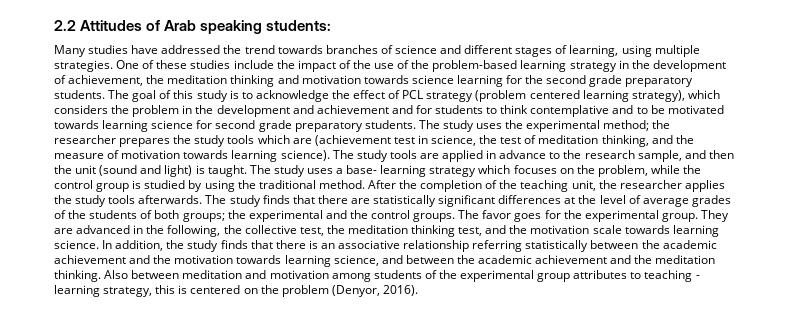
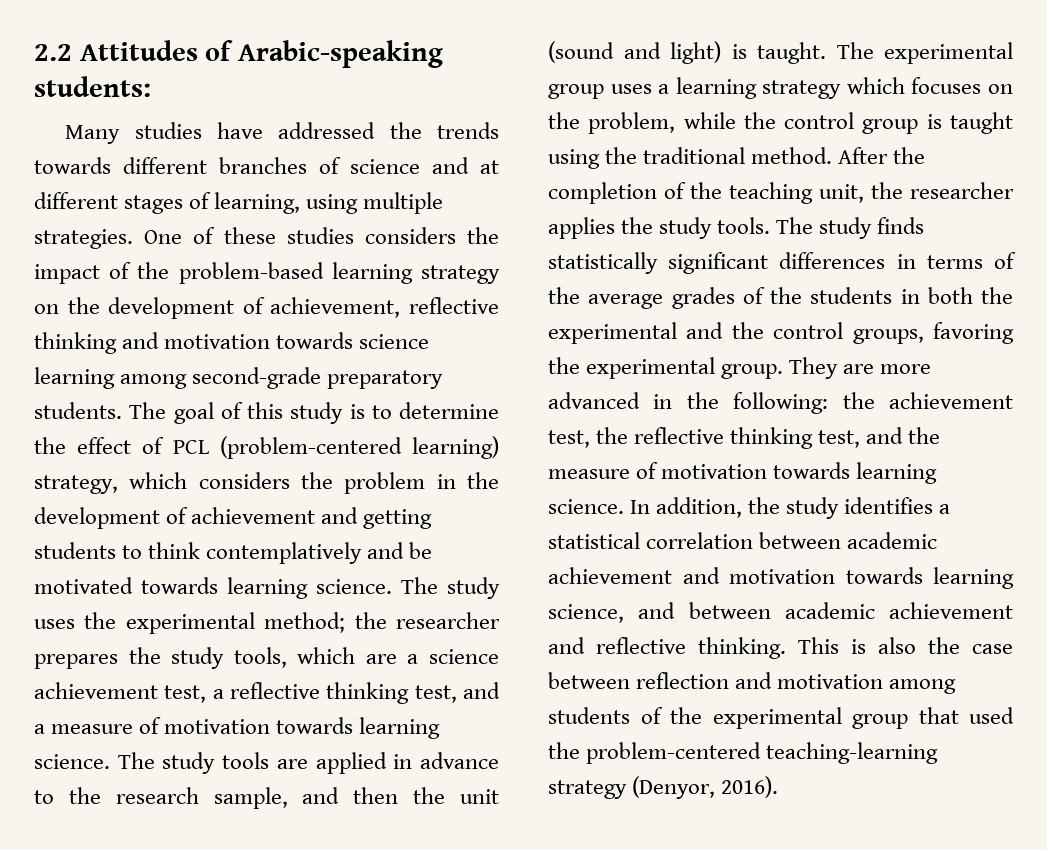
- 2.2 Attitudes of Arab speaking students:
+ 2.2 Attitudes of Arabic-speaking students:
- Many studies have addressed the trend towards branches of science and different stages of learning, using multiple strategies.
+ Many studies have addressed the trends towards different branches of science and at different stages of learning, using multiple strategies.
- One of these studies include the impact of the use of the problem-based learning strategy in the development of achievement, the meditation thinking and motivation towards science learning for the second grade preparatory students.
+ One of these studies considers the impact of the problem-based learning strategy on the development of achievement, reflective thinking and motivation towards science learning among second-grade preparatory students.
- The goal of this study is to acknowledge the effect of PCL strategy (problem centered learning strategy), which considers the problem in the development and achievement and for students to think contemplative and to be motivated towards learning science for second grade preparatory students.
+ The goal of this study is to determine the effect of PCL (problem-centered learning) strategy, which considers the problem in the development of achievement and getting students to think contemplatively and be motivated towards learning science.
- The study uses the experimental method; the researcher prepares the study tools which are (achievement test in science, the test of meditation thinking, and the measure of motivation towards learning science).
+ The study uses the experimental method; the researcher prepares the study tools, which are a science achievement test, a reflective thinking test, and a measure of motivation towards learning science.
- The study uses a base- learning strategy which focuses on the problem, while the control group is studied by using the traditional method.
+ The experimental group uses a learning strategy which focuses on the problem, while the control group is taught using the traditional method.
- After the completion of the teaching unit, the researcher applies the study tools afterwards.
+ After the completion of the teaching unit, the researcher applies the study tools.
- The study finds that there are statistically significant differences at the level of average grades of the students of both groups; the experimental and the control groups. The favor goes for the experimental group.
+ The study finds statistically significant differences in terms of the average grades of the students in both the experimental and the control groups, favoring the experimental group.
- They are advanced in the following, the collective test, the meditation thinking test, and the motivation scale towards learning science.
+ They are more advanced in the following: the achievement test, the reflective thinking test, and the measure of motivation towards learning science.
- In addition, the study finds that there is an associative relationship referring statistically between the academic achievement and the motivation towards learning science, and between the academic achievement and the meditation thinking. Also between meditation and motivation among students of the experimental group attributes to teaching - learning strategy, this is centered on the problem (Denyor, 2016).
+ In addition, the study identifies a statistical correlation between academic achievement and motivation towards learning science, and between academic achievement and reflective thinking. This is also the case between reflection and motivation among students of the experimental group that used the problem-centered teaching-learning strategy (Denyor, 2016).

